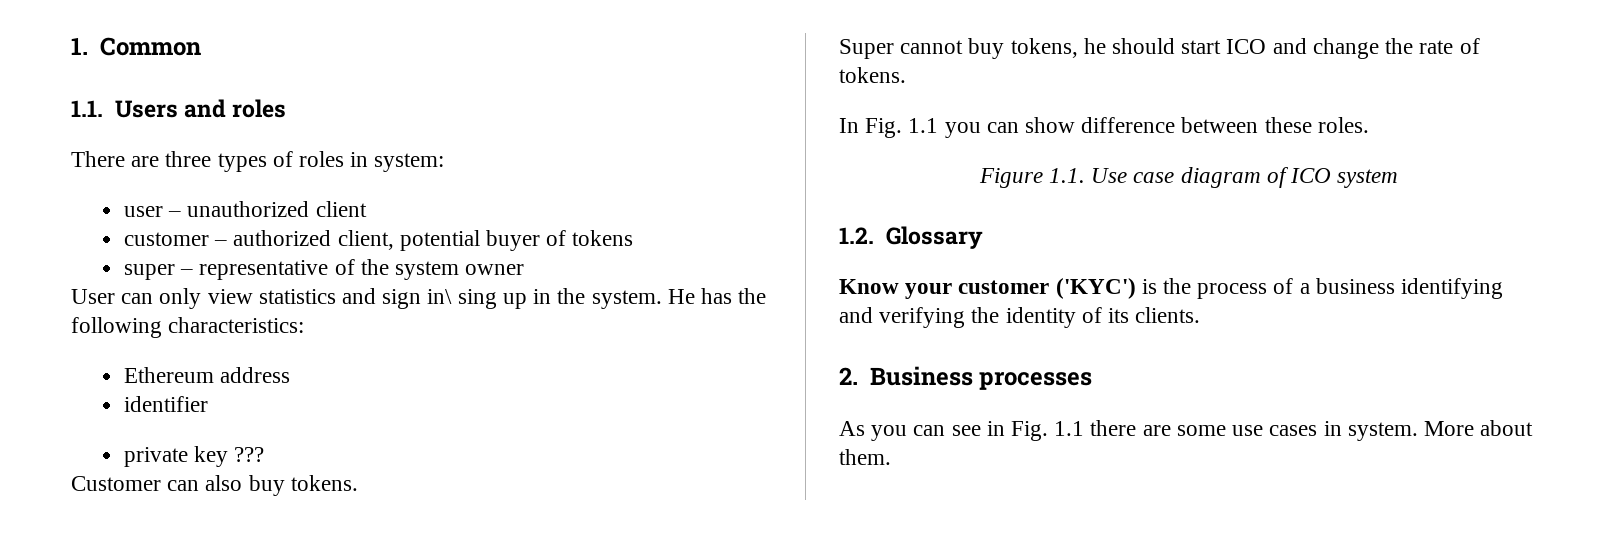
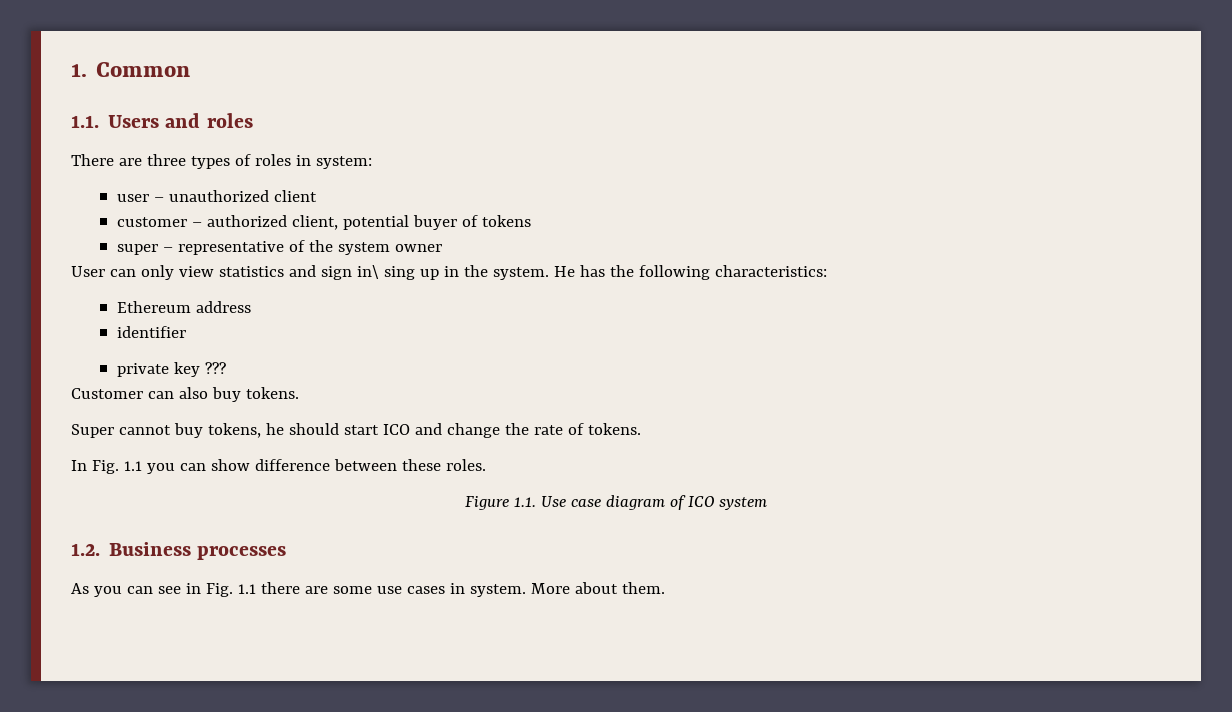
- 1.2. Glossary
- Know your customer ('KYC') is the process of a business identifying and verifying the identity of its clients.
- 2. Business processes
+ 1.2. Business processes

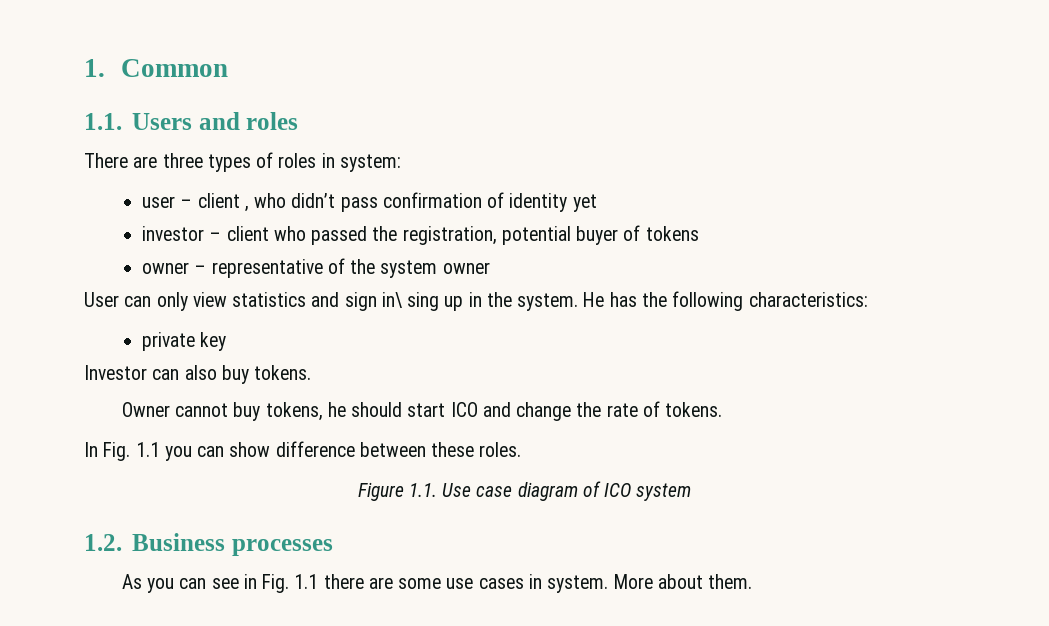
- user – unauthorized client
- customer – authorized client, potential buyer of tokens
+ user – client , who didn’t pass confirmation of identity yet
+ investor – client who passed the registration, potential buyer of tokens
- super – representative of the system owner
+ owner – representative of the system owner
- Ethereum address
- identifier
- private key ???
- Customer can also buy tokens.
+ private key
+ Investor can also buy tokens.
- Super cannot buy tokens, he should start ICO and change the rate of tokens.
+ Owner cannot buy tokens, he should start ICO and change the rate of tokens.

